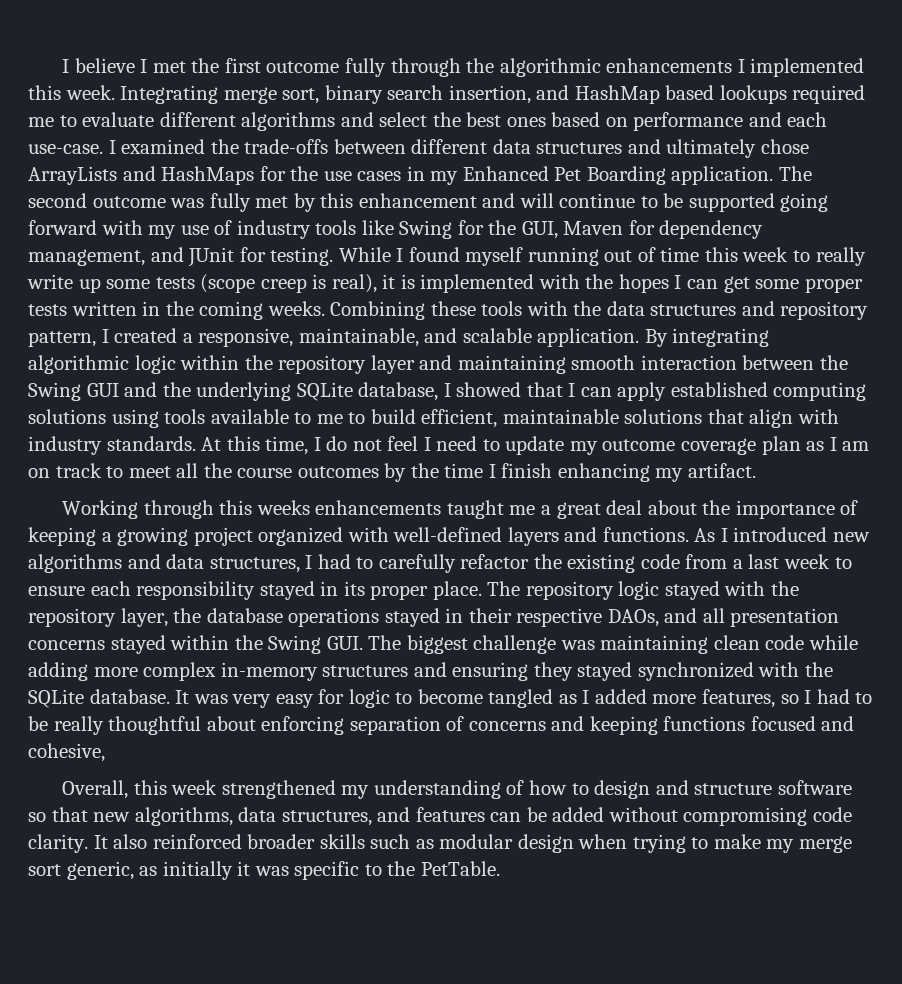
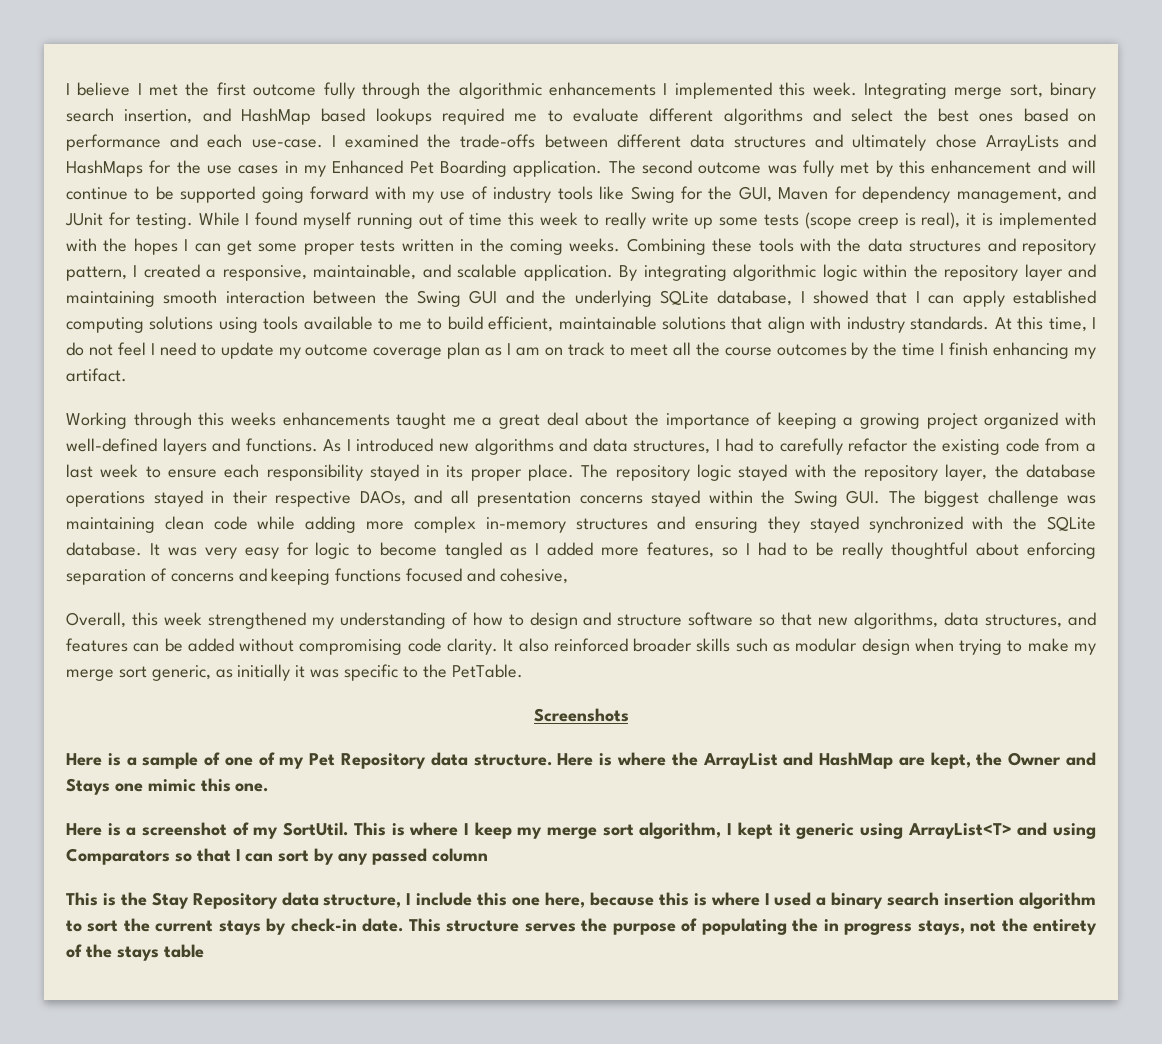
+ Screenshots
+ Here is a sample of one of my Pet Repository data structure. Here is where the ArrayList and HashMap are kept, the Owner and Stays one mimic this one.
+ Here is a screenshot of my SortUtil. This is where I keep my merge sort algorithm, I kept it generic using ArrayList<T> and using Comparators so that I can sort by any passed column
+ This is the Stay Repository data structure, I include this one here, because this is where I used a binary search insertion algorithm to sort the current stays by check-in date. This structure serves the purpose of populating the in progress stays, not the entirety of the stays table

